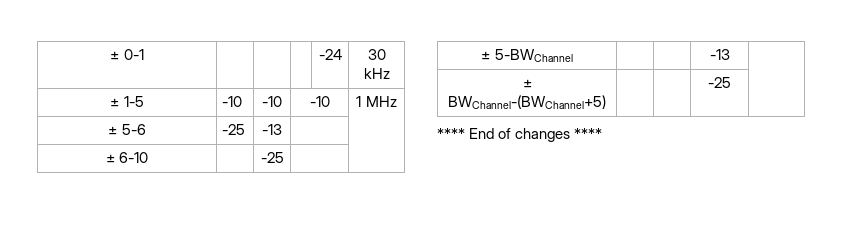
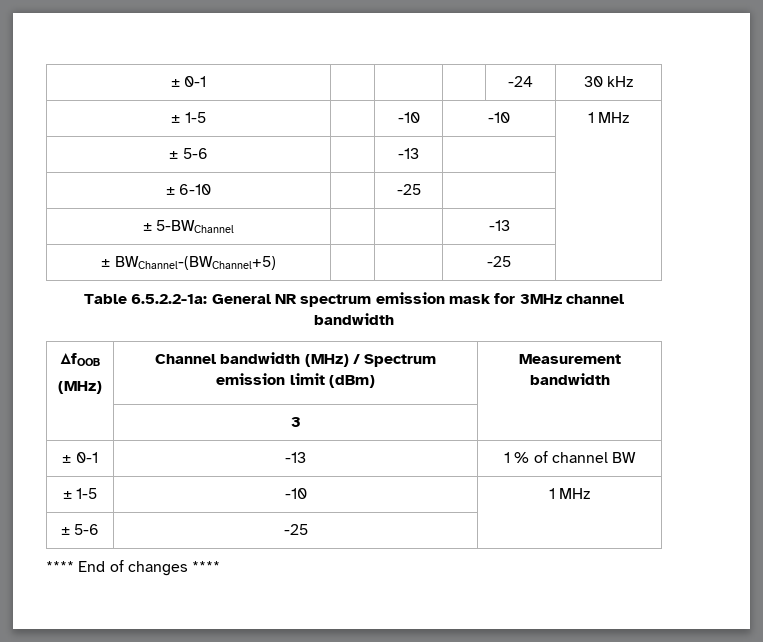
- ± 1-5 | -10 | -10 | -10 | 1 MHz
+ ± 1-5 | | -10 | -10 | 1 MHz
- ± 5-6 | -25 | -13 | |
+ ± 5-6 | | -13 | |
+ Table 6.5.2.2-1a: General NR spectrum emission mask for 3MHz channel bandwidth
+ ΔfOOB
+ (MHz) | Channel bandwidth (MHz) / Spectrum emission limit (dBm) | Measurement bandwidth
+ | 3 |
+ ± 0-1 | -13 | 1 % of channel BW
+ ± 1-5 | -10 | 1 MHz
+ ± 5-6 | -25 |

